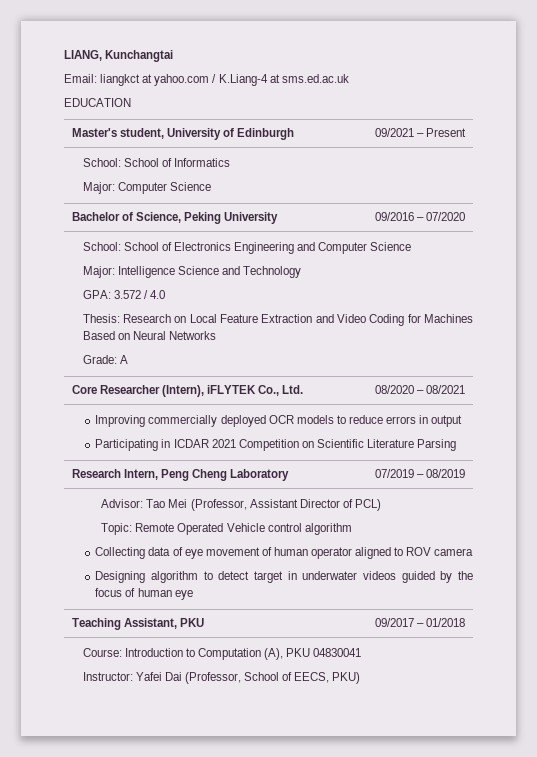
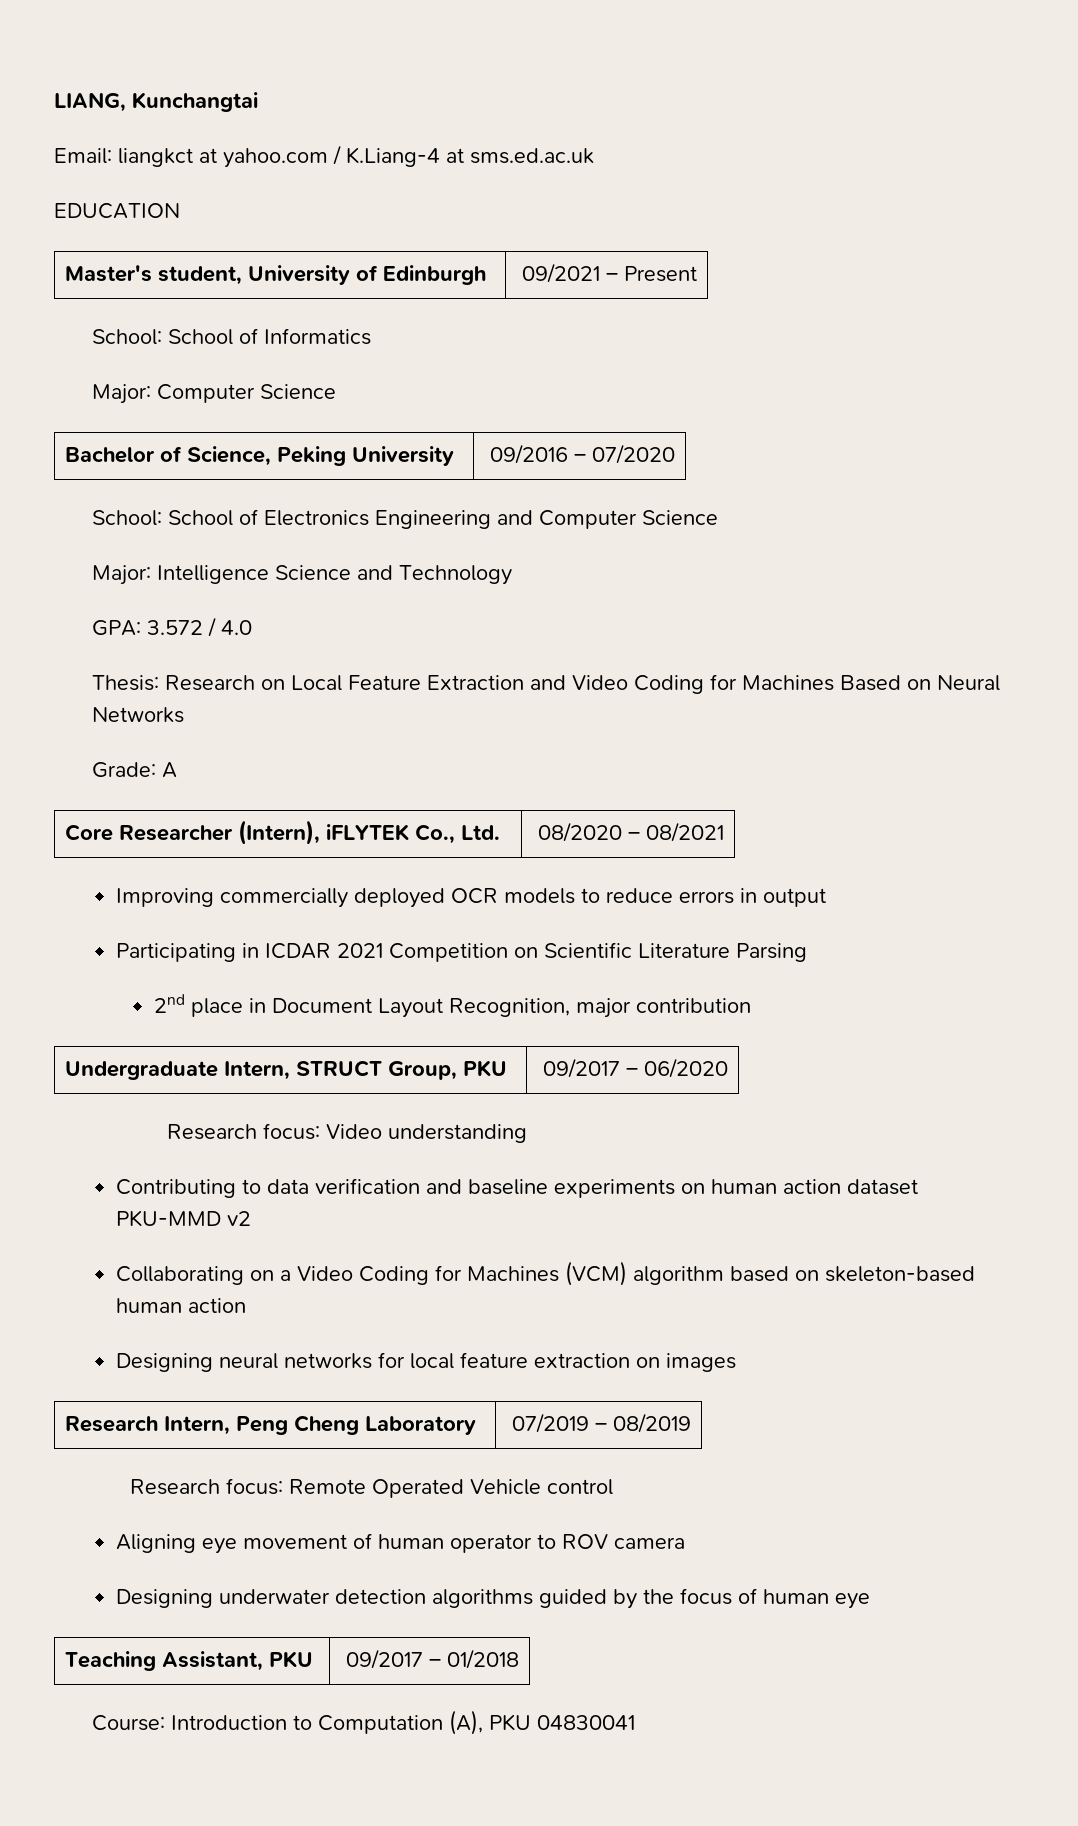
+ 2nd place in Document Layout Recognition, major contribution
+ Undergraduate Intern, STRUCT Group, PKU | 09/2017 – 06/2020
+ Research focus: Video understanding
+ Contributing to data verification and baseline experiments on human action dataset PKU-MMD v2
+ Collaborating on a Video Coding for Machines (VCM) algorithm based on skeleton-based human action
+ Designing neural networks for local feature extraction on images
- Advisor: Tao Mei (Professor, Assistant Director of PCL)
- Topic: Remote Operated Vehicle control algorithm
- Collecting data of eye movement of human operator aligned to ROV camera
+ Research focus: Remote Operated Vehicle control
+ Aligning eye movement of human operator to ROV camera
- Designing algorithm to detect target in underwater videos guided by the focus of human eye
+ Designing underwater detection algorithms guided by the focus of human eye
- Instructor: Yafei Dai (Professor, School of EECS, PKU)

